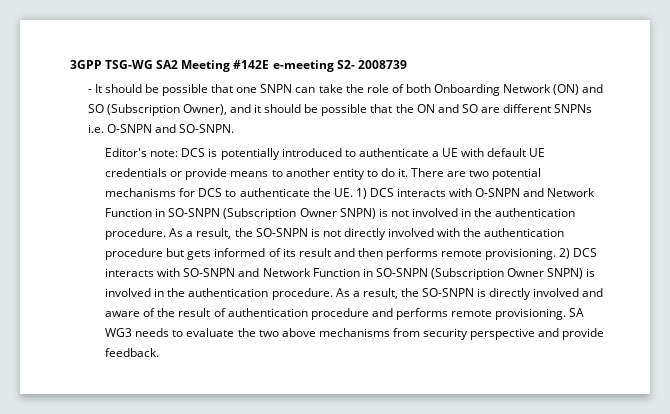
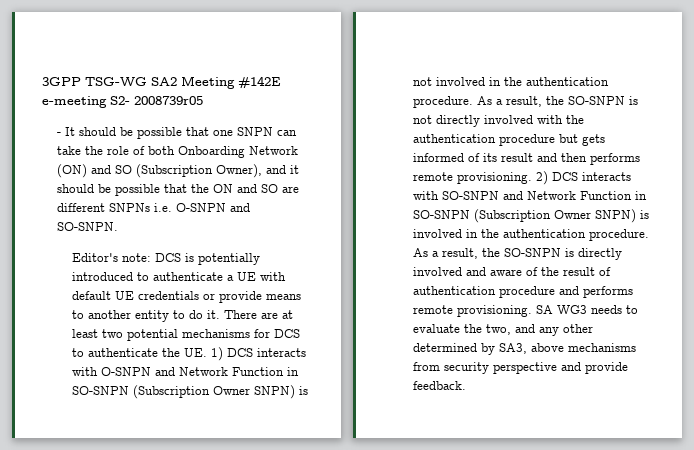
- 3GPP TSG-WG SA2 Meeting #142E e-meeting S2- 2008739
+ 3GPP TSG-WG SA2 Meeting #142E e-meeting S2- 2008739r05
- There are two potential mechanisms for DCS to authenticate the UE. 1) DCS interacts with O-SNPN and Network Function in SO-SNPN (Subscription Owner SNPN) is not involved in the authentication procedure.
+ There are at least two potential mechanisms for DCS to authenticate the UE. 1) DCS interacts with O-SNPN and Network Function in SO-SNPN (Subscription Owner SNPN) is not involved in the authentication procedure.
- SA WG3 needs to evaluate the two above mechanisms from security perspective and provide feedback.
+ SA WG3 needs to evaluate the two, and any other determined by SA3, above mechanisms from security perspective and provide feedback.

